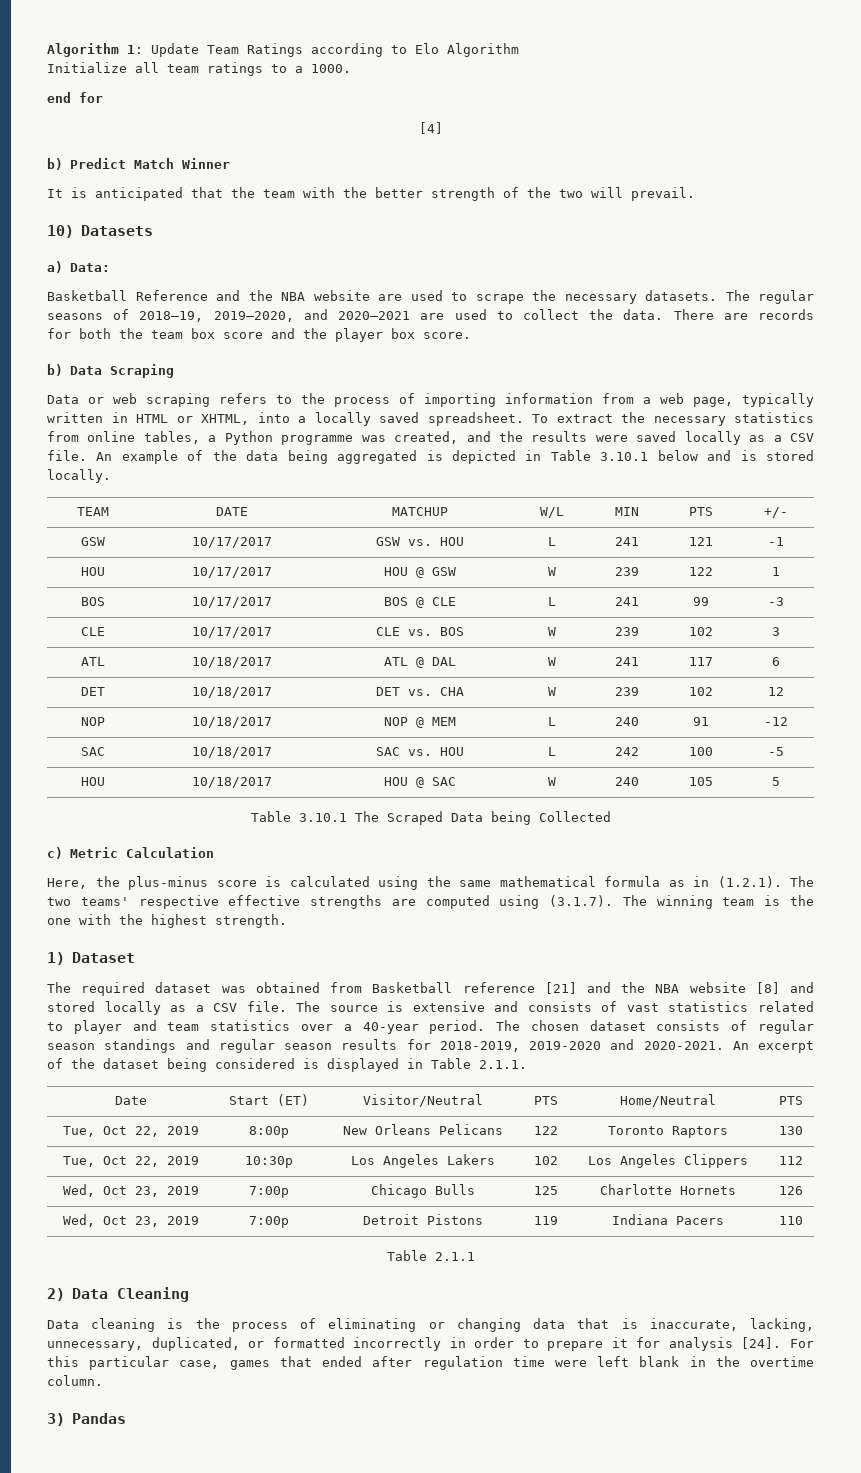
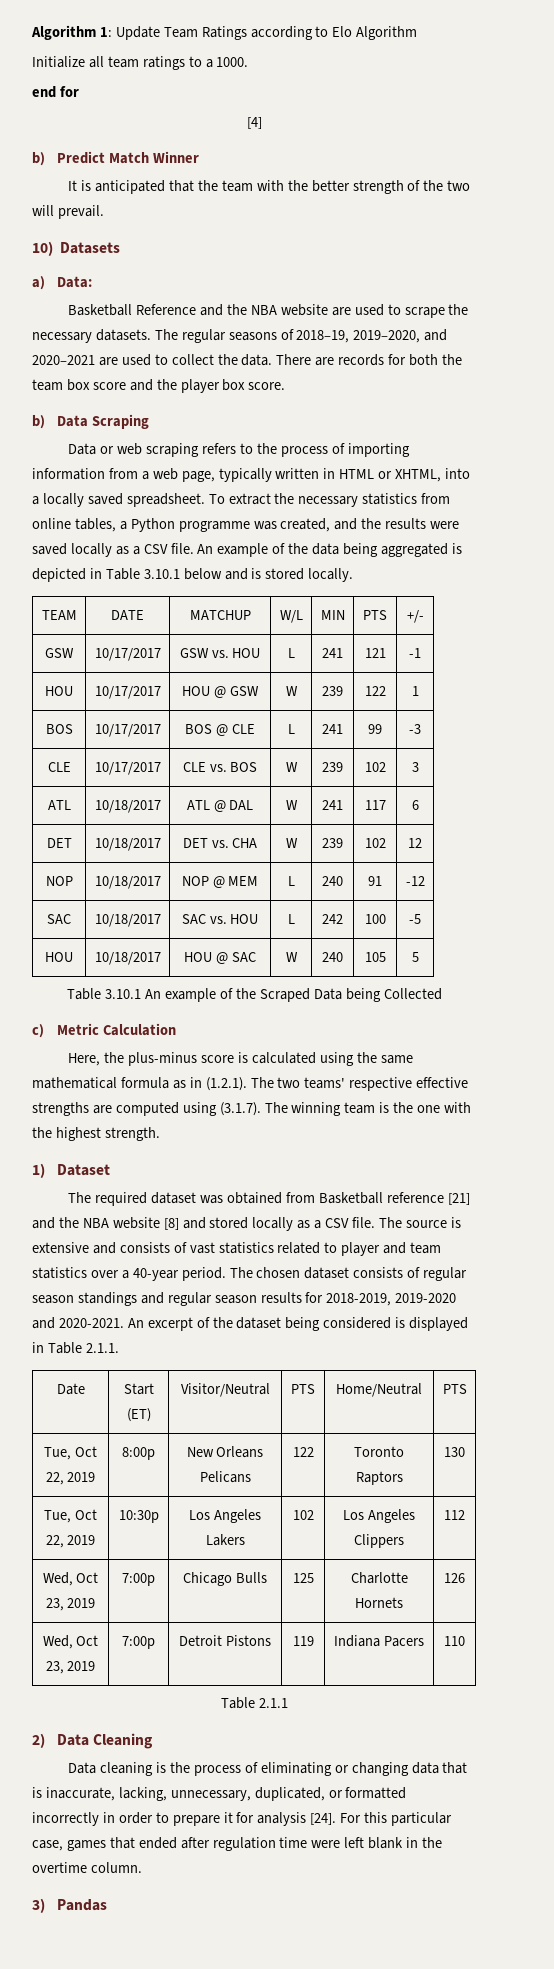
- Table 3.10.1 The Scraped Data being Collected
+ Table 3.10.1 An example of the Scraped Data being Collected

